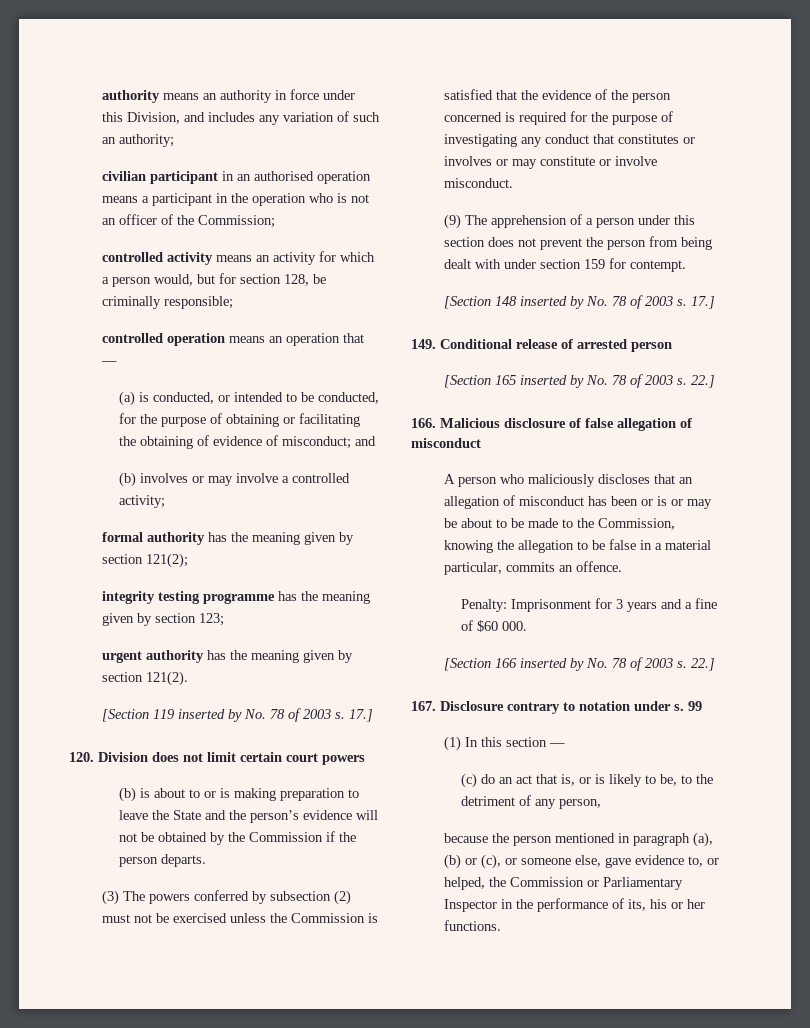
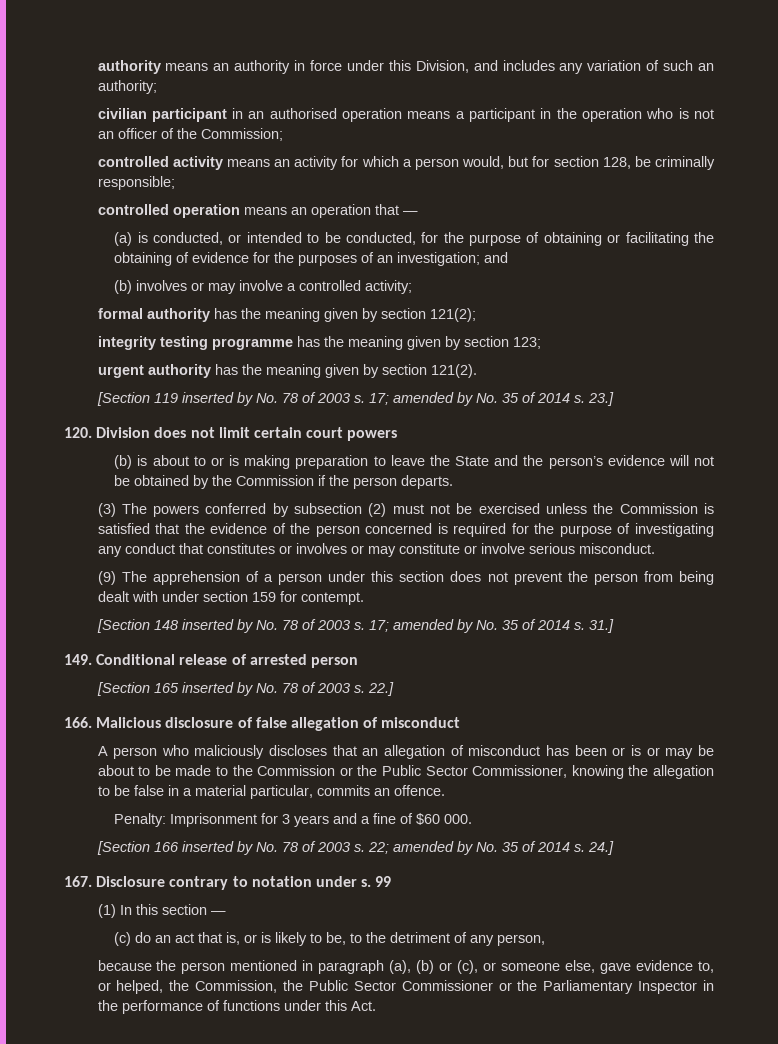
- (a) is conducted, or intended to be conducted, for the purpose of obtaining or facilitating the obtaining of evidence of misconduct; and
+ (a) is conducted, or intended to be conducted, for the purpose of obtaining or facilitating the obtaining of evidence for the purposes of an investigation; and
- [Section 119 inserted by No. 78 of 2003 s. 17.]
+ [Section 119 inserted by No. 78 of 2003 s. 17; amended by No. 35 of 2014 s. 23.]
- (3) The powers conferred by subsection (2) must not be exercised unless the Commission is satisfied that the evidence of the person concerned is required for the purpose of investigating any conduct that constitutes or involves or may constitute or involve misconduct.
+ (3) The powers conferred by subsection (2) must not be exercised unless the Commission is satisfied that the evidence of the person concerned is required for the purpose of investigating any conduct that constitutes or involves or may constitute or involve serious misconduct.
- [Section 148 inserted by No. 78 of 2003 s. 17.]
+ [Section 148 inserted by No. 78 of 2003 s. 17; amended by No. 35 of 2014 s. 31.]
- A person who maliciously discloses that an allegation of misconduct has been or is or may be about to be made to the Commission, knowing the allegation to be false in a material particular, commits an offence.
+ A person who maliciously discloses that an allegation of misconduct has been or is or may be about to be made to the Commission or the Public Sector Commissioner, knowing the allegation to be false in a material particular, commits an offence.
- [Section 166 inserted by No. 78 of 2003 s. 22.]
+ [Section 166 inserted by No. 78 of 2003 s. 22; amended by No. 35 of 2014 s. 24.]
- because the person mentioned in paragraph (a), (b) or (c), or someone else, gave evidence to, or helped, the Commission or Parliamentary Inspector in the performance of its, his or her functions.
+ because the person mentioned in paragraph (a), (b) or (c), or someone else, gave evidence to, or helped, the Commission, the Public Sector Commissioner or the Parliamentary Inspector in the performance of functions under this Act.

